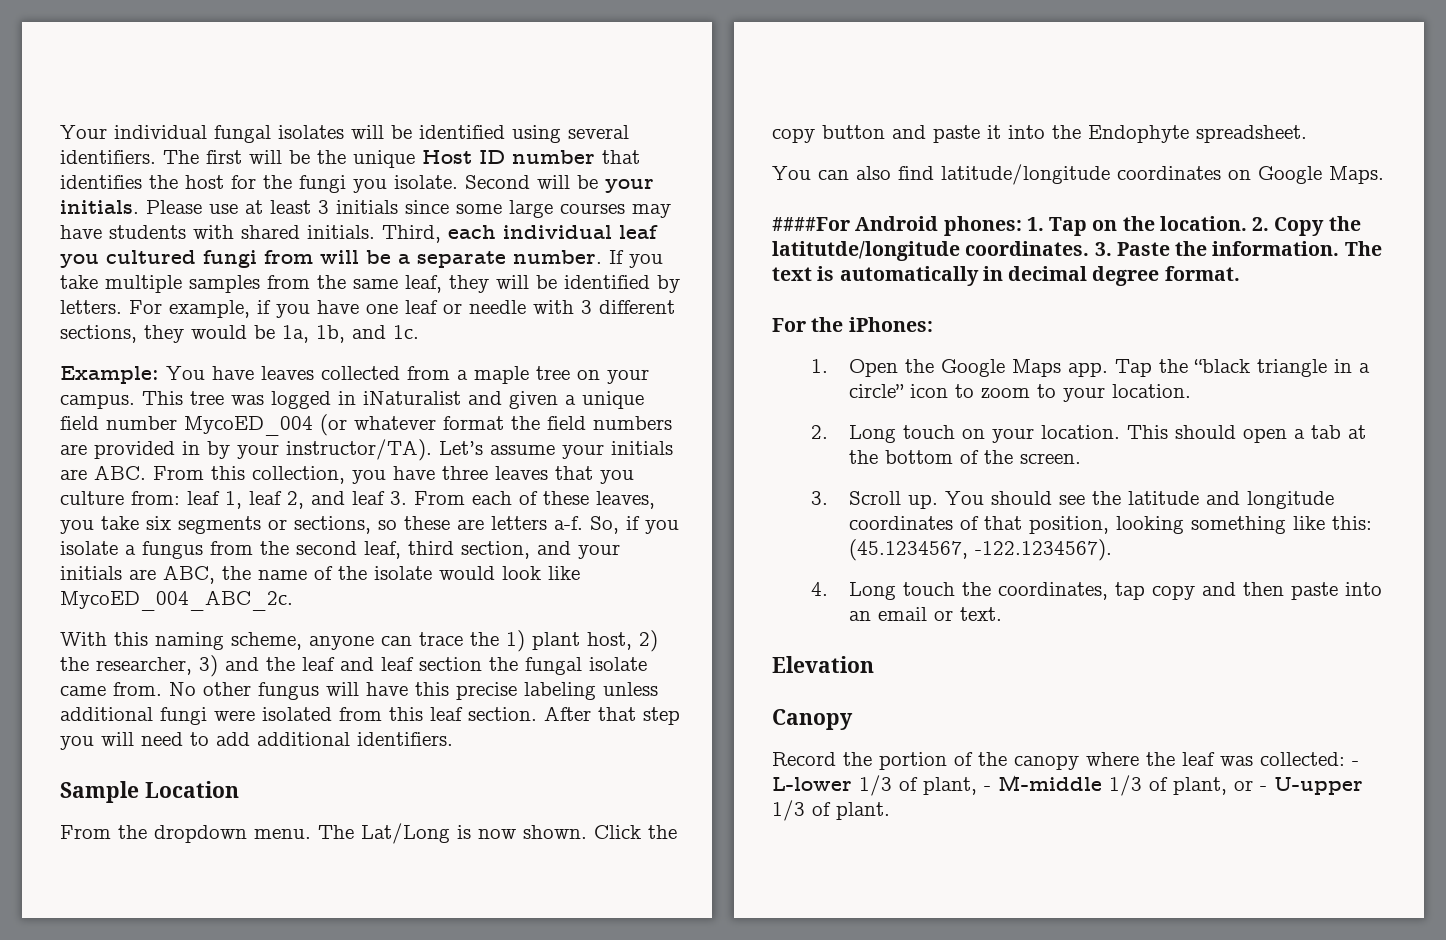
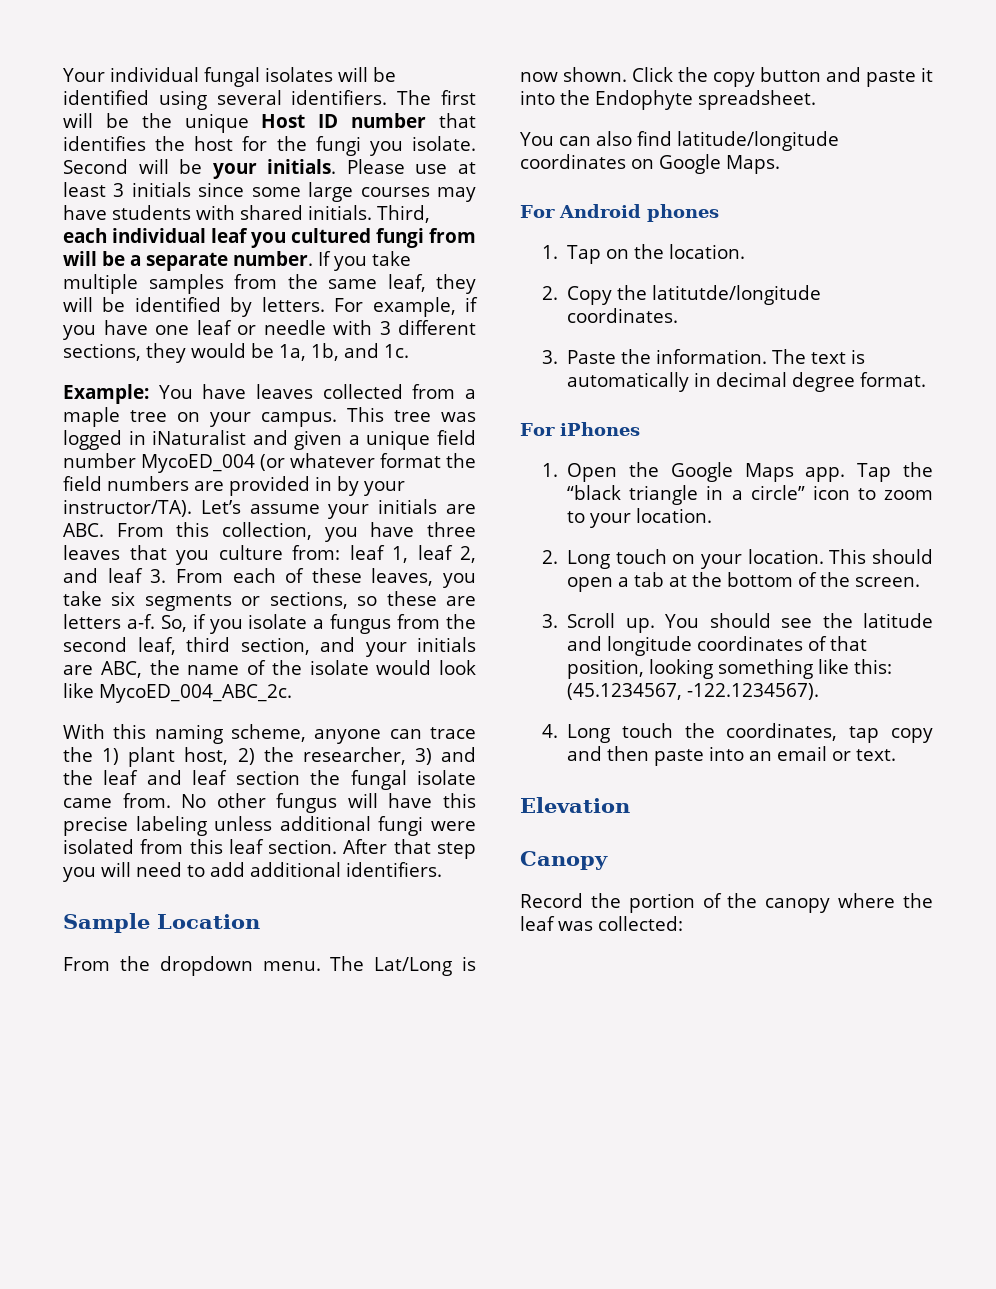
- ####For Android phones: 1. Tap on the location. 2. Copy the latitutde/longitude coordinates. 3. Paste the information.
+ For Android phones
+ 1. Tap on the location.
+ 2. Copy the latitutde/longitude coordinates.
+ 3. Paste the information.
- For the iPhones:
+ For iPhones
- Record the portion of the canopy where the leaf was collected: - L-lower 1/3 of plant, - M-middle 1/3 of plant, or - U-upper 1/3 of plant.
+ Record the portion of the canopy where the leaf was collected:

